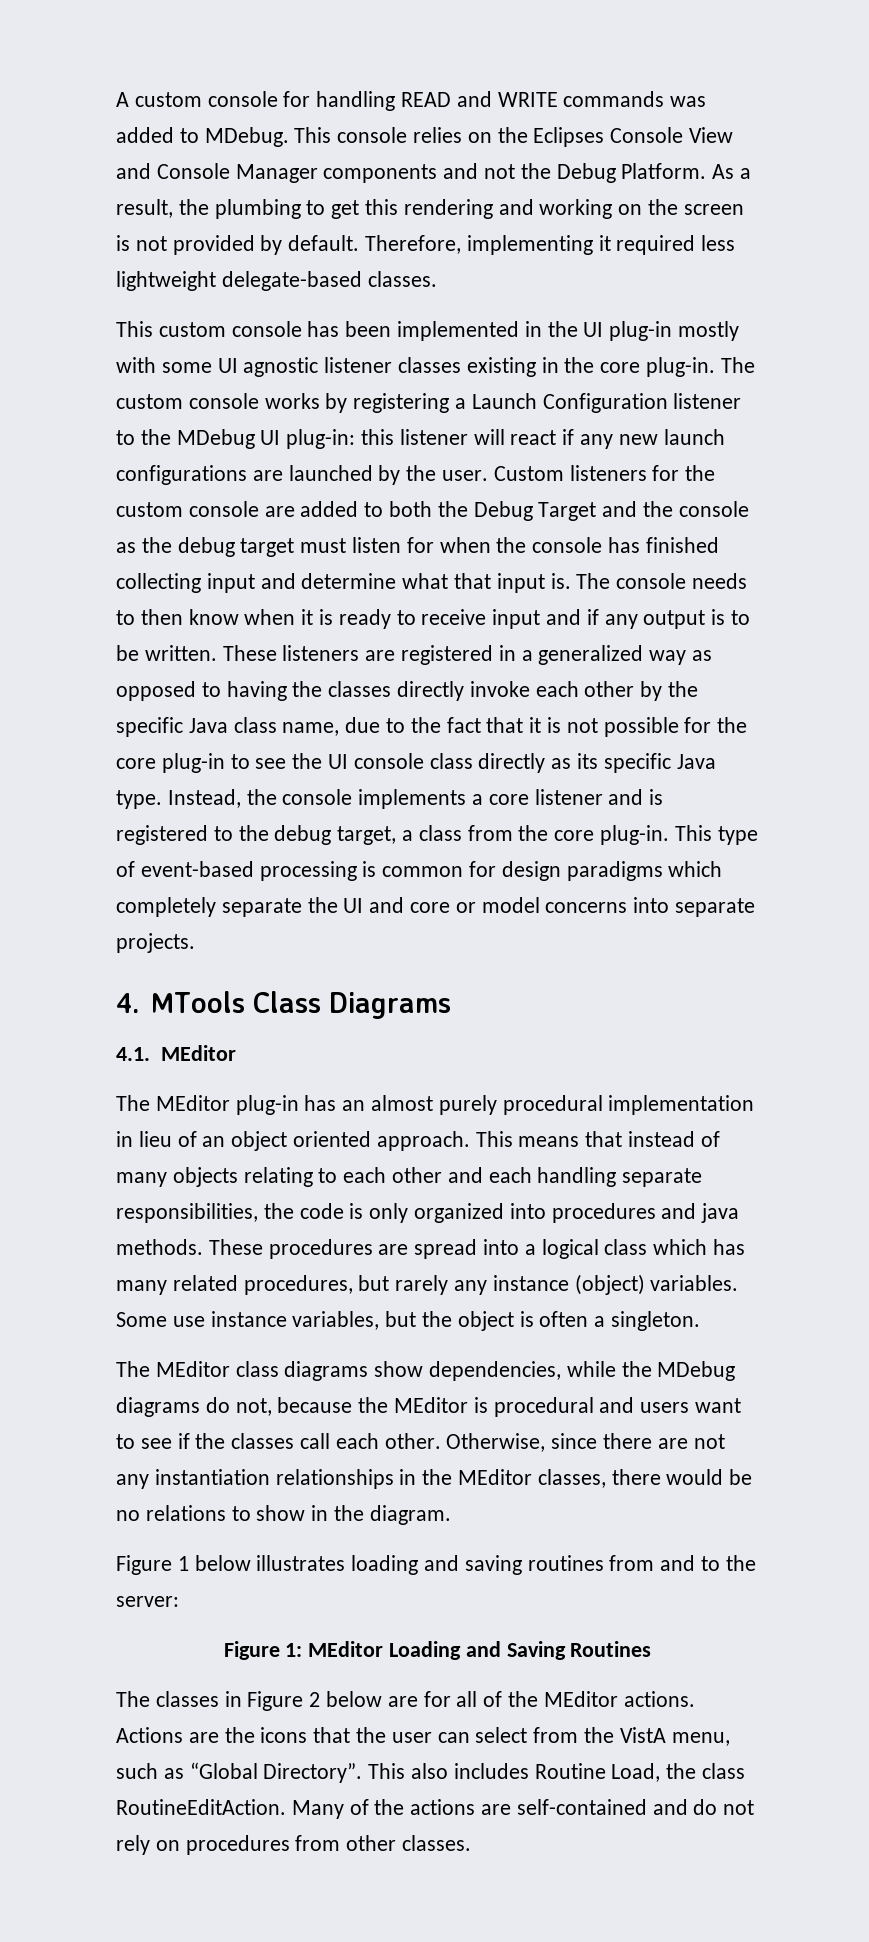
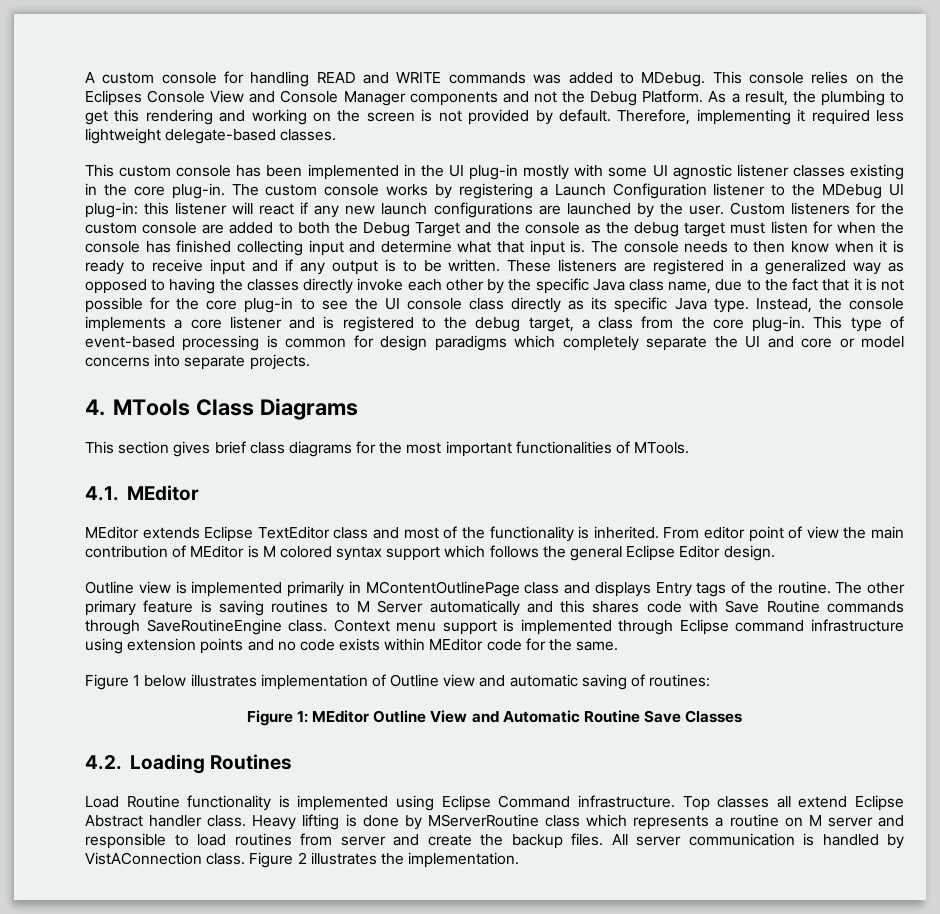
+ This section gives brief class diagrams for the most important functionalities of MTools.
  4.1. MEditor
- The MEditor plug-in has an almost purely procedural implementation in lieu of an object oriented approach. This means that instead of many objects relating to each other and each handling separate responsibilities, the code is only organized into procedures and java methods. These procedures are spread into a logical class which has many related procedures, but rarely any instance (object) variables. Some use instance variables, but the object is often a singleton.
- The MEditor class diagrams show dependencies, while the MDebug diagrams do not, because the MEditor is procedural and users want to see if the classes call each other. Otherwise, since there are not any instantiation relationships in the MEditor classes, there would be no relations to show in the diagram.
- Figure 1 below illustrates loading and saving routines from and to the server:
- Figure 1: MEditor Loading and Saving Routines
- The classes in Figure 2 below are for all of the MEditor actions. Actions are the icons that the user can select from the VistA menu, such as “Global Directory”. This also includes Routine Load, the class RoutineEditAction. Many of the actions are self-contained and do not rely on procedures from other classes.
+ MEditor extends Eclipse TextEditor class and most of the functionality is inherited. From editor point of view the main contribution of MEditor is M colored syntax support which follows the general Eclipse Editor design.
+ Outline view is implemented primarily in MContentOutlinePage class and displays Entry tags of the routine. The other primary feature is saving routines to M Server automatically and this shares code with Save Routine commands through SaveRoutineEngine class. Context menu support is implemented through Eclipse command infrastructure using extension points and no code exists within MEditor code for the same.
+ Figure 1 below illustrates implementation of Outline view and automatic saving of routines:
+ Figure 1: MEditor Outline View and Automatic Routine Save Classes
+ 4.2. Loading Routines
+ Load Routine functionality is implemented using Eclipse Command infrastructure. Top classes all extend Eclipse Abstract handler class. Heavy lifting is done by MServerRoutine class which represents a routine on M server and responsible to load routines from server and create the backup files. All server communication is handled by VistAConnection class. Figure 2 illustrates the implementation.

